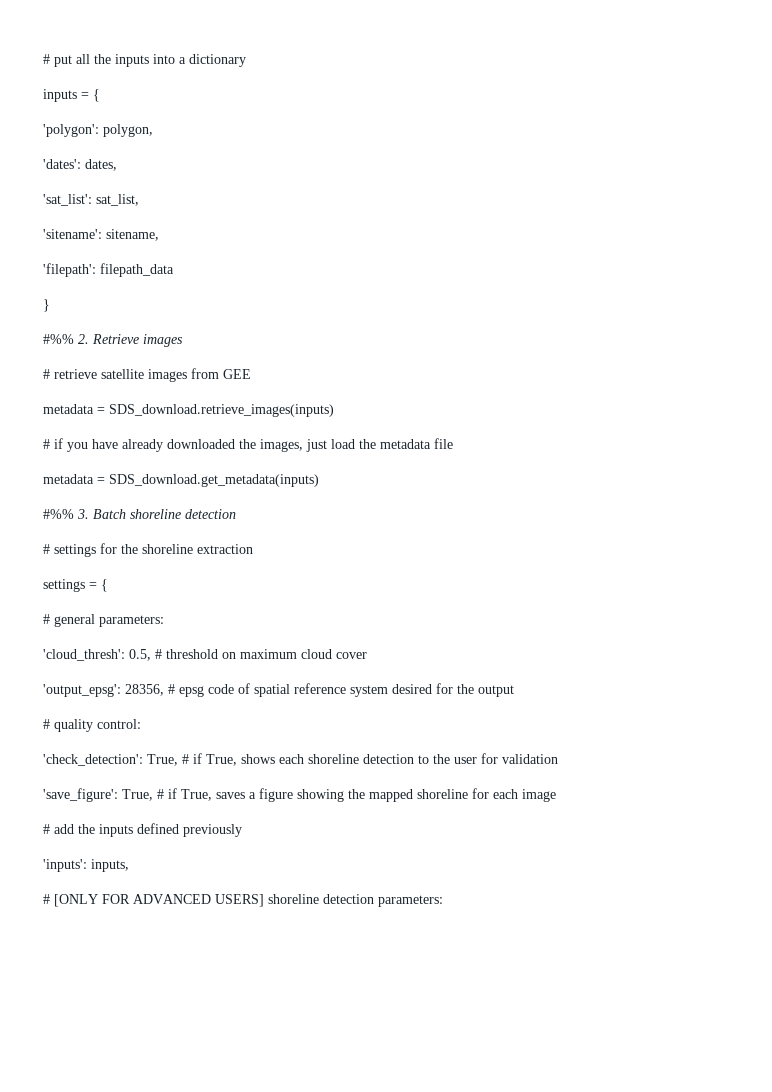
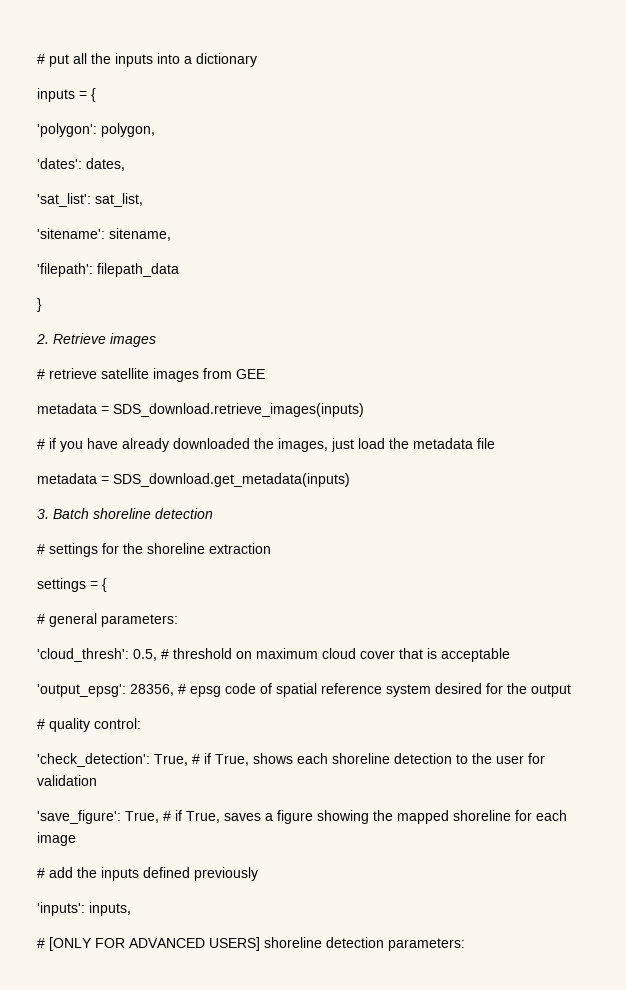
- #%% 2. Retrieve images
+ 2. Retrieve images
- #%% 3. Batch shoreline detection
+ 3. Batch shoreline detection
- 'cloud_thresh': 0.5, # threshold on maximum cloud cover
+ 'cloud_thresh': 0.5, # threshold on maximum cloud cover that is acceptable

